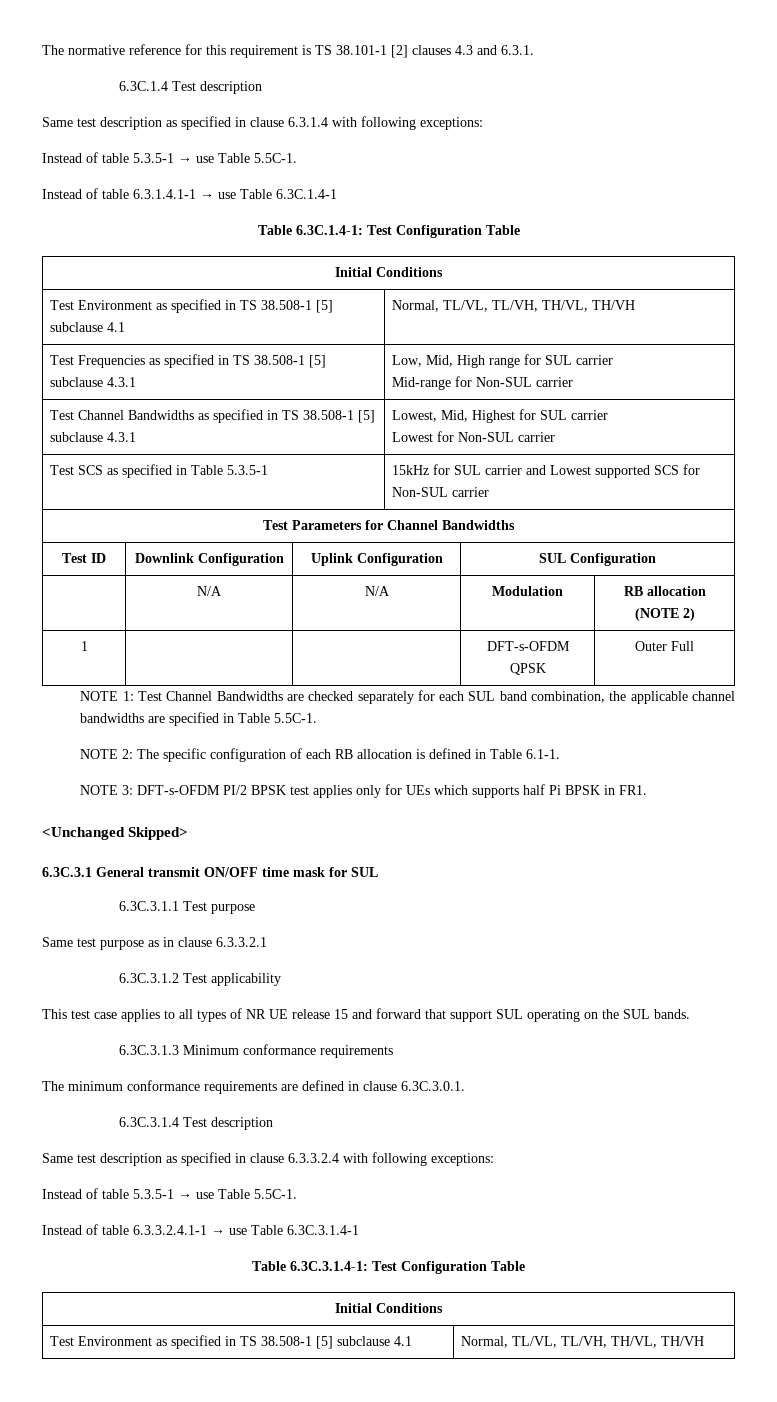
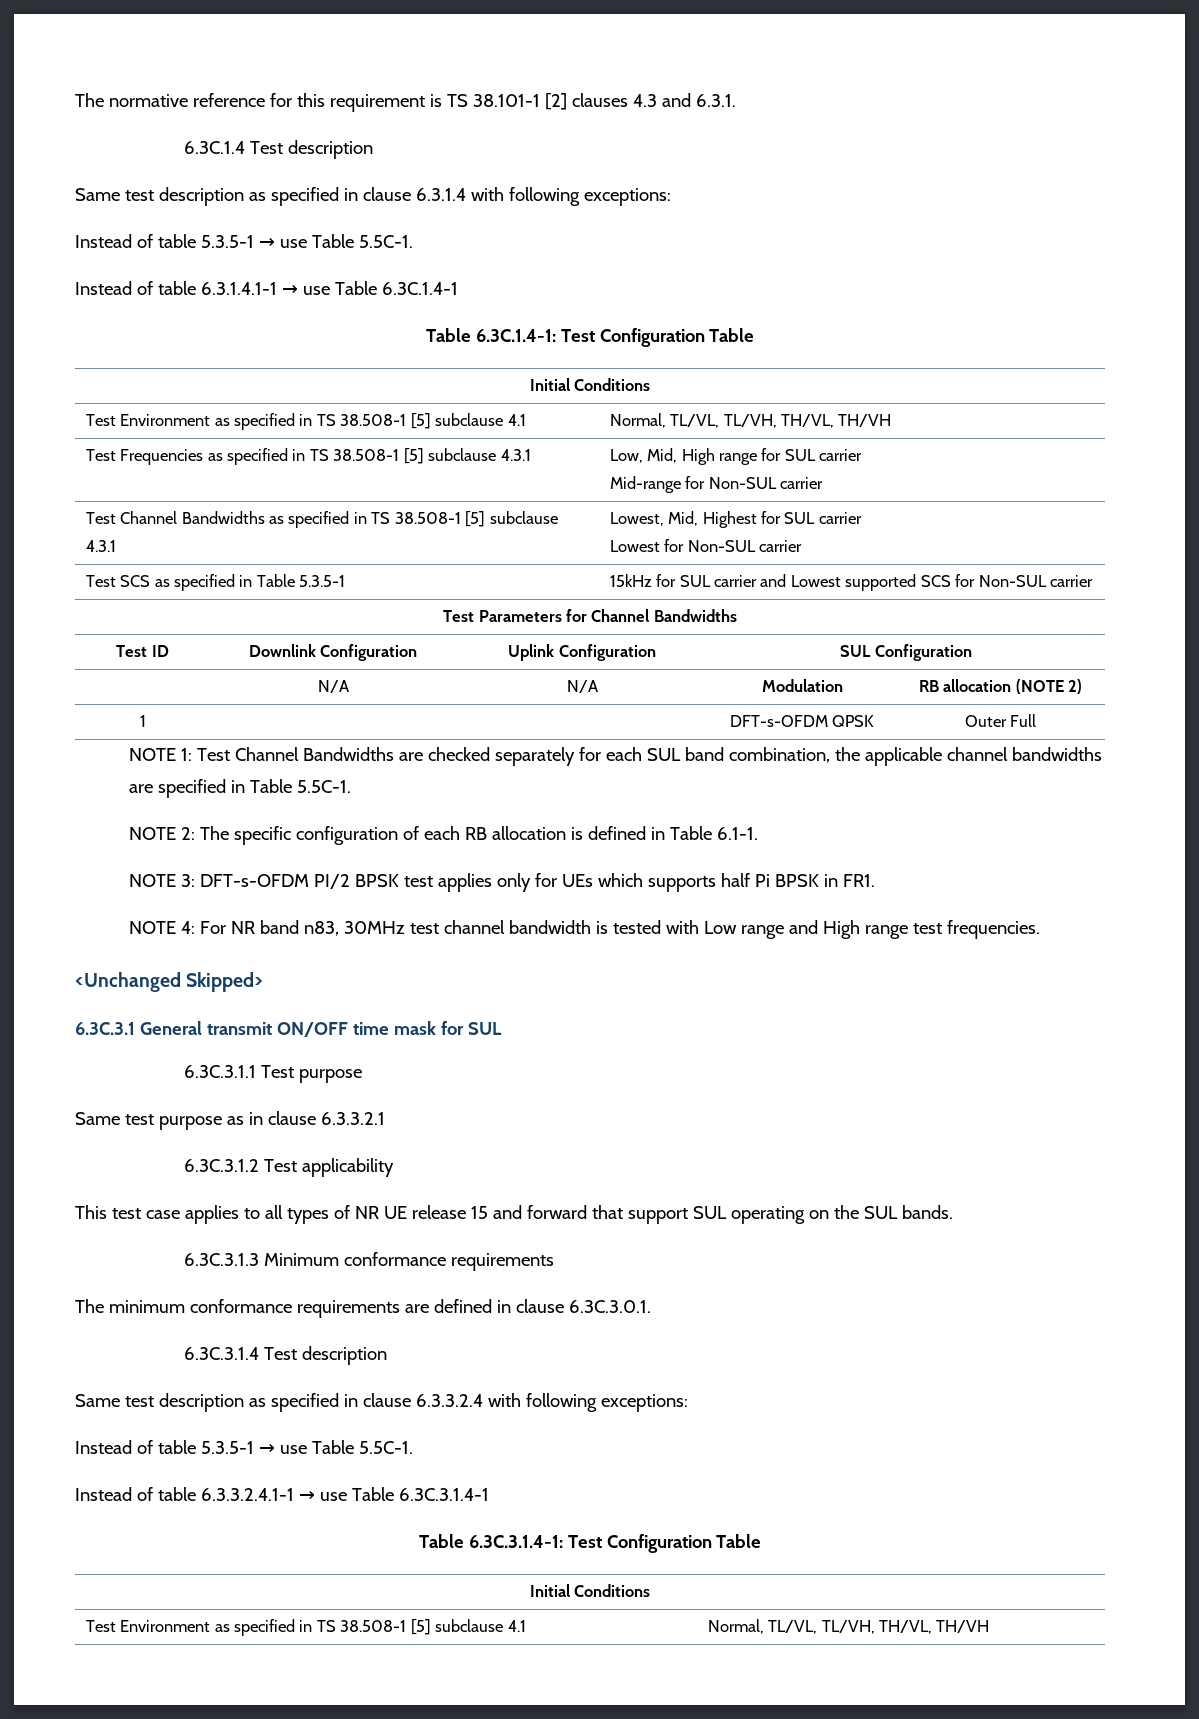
+ NOTE 4: For NR band n83, 30MHz test channel bandwidth is tested with Low range and High range test frequencies.

